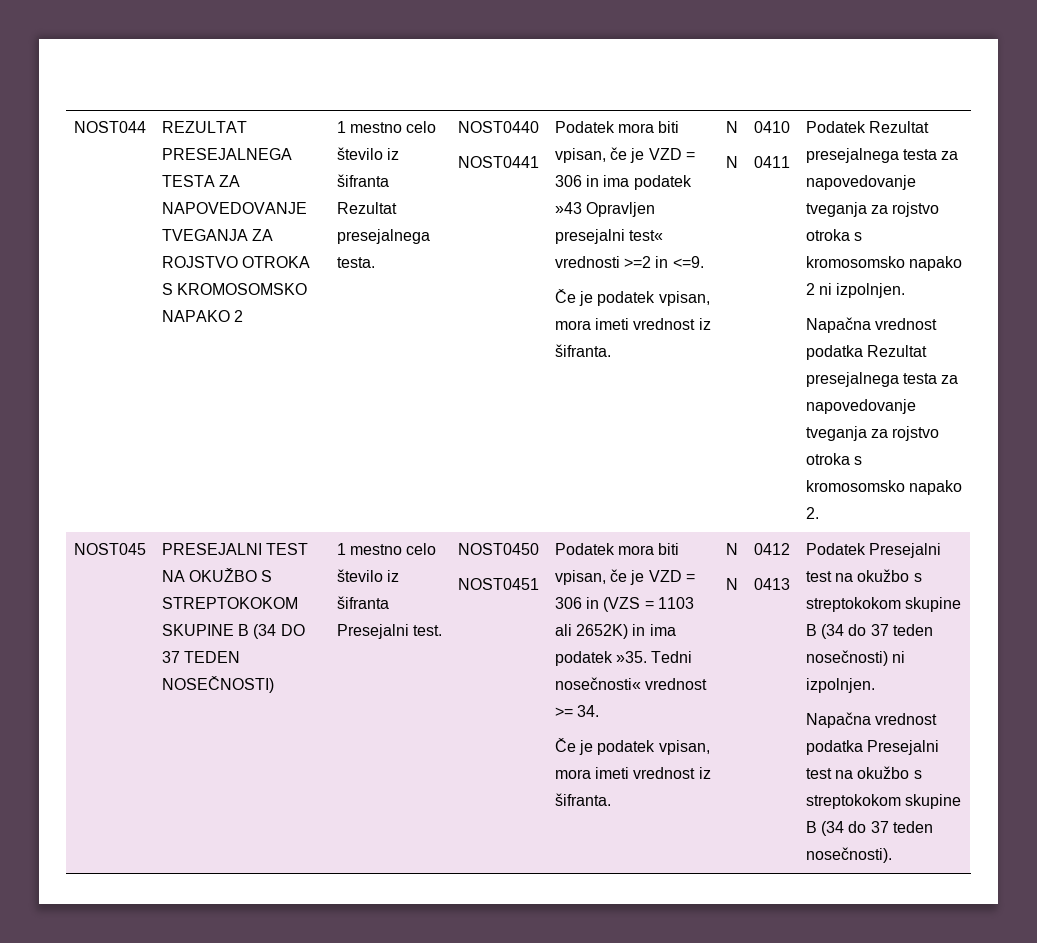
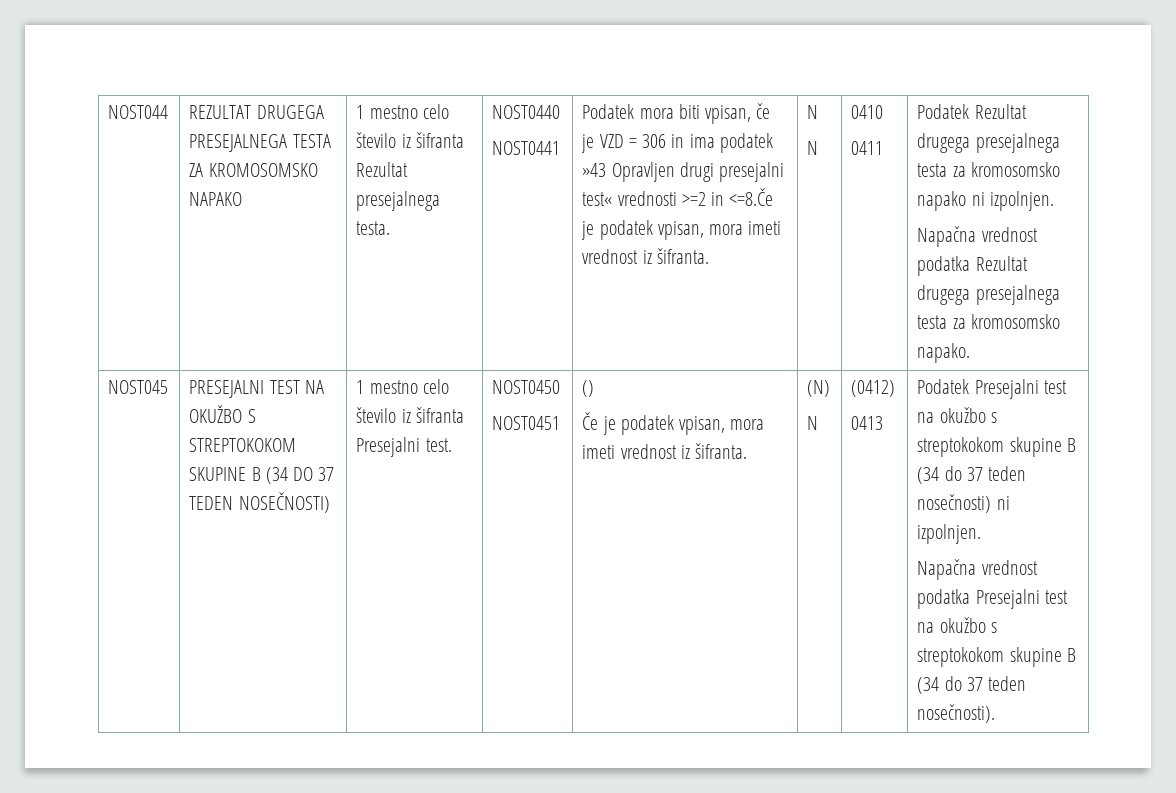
- REZULTAT PRESEJALNEGA TESTA ZA NAPOVEDOVANJE TVEGANJA ZA ROJSTVO OTROKA S KROMOSOMSKO NAPAKO 2
+ REZULTAT DRUGEGA PRESEJALNEGA TESTA ZA KROMOSOMSKO NAPAKO
- Podatek mora biti vpisan, če je VZD = 306 in ima podatek »43 Opravljen presejalni test« vrednosti >=2 in <=9.
- Če je podatek vpisan, mora imeti vrednost iz šifranta.
+ Podatek mora biti vpisan, če je VZD = 306 in ima podatek »43 Opravljen drugi presejalni test« vrednosti >=2 in <=8.Če je podatek vpisan, mora imeti vrednost iz šifranta.
- Podatek Rezultat presejalnega testa za napovedovanje tveganja za rojstvo otroka s kromosomsko napako 2 ni izpolnjen.
+ Podatek Rezultat drugega presejalnega testa za kromosomsko napako ni izpolnjen.
- Napačna vrednost podatka Rezultat presejalnega testa za napovedovanje tveganja za rojstvo otroka s kromosomsko napako 2.
+ Napačna vrednost podatka Rezultat drugega presejalnega testa za kromosomsko napako.
- Podatek mora biti vpisan, če je VZD = 306 in (VZS = 1103 ali 2652K) in ima podatek »35. Tedni nosečnosti« vrednost >= 34.
- Če je podatek vpisan, mora imeti vrednost iz šifranta. | N
- N | 0412
+ ()
+ Če je podatek vpisan, mora imeti vrednost iz šifranta. | (N)
+ N | (0412)

